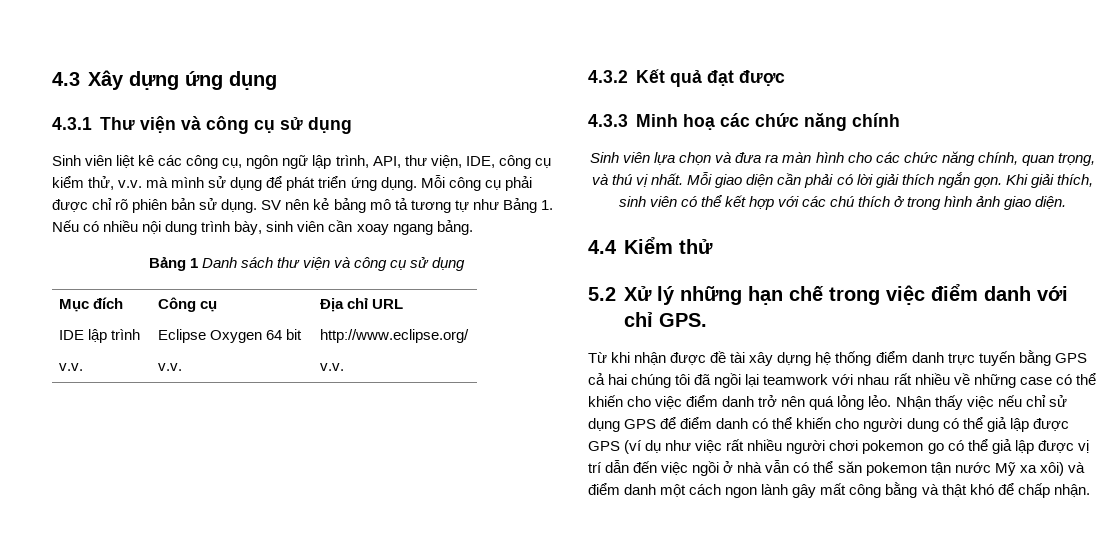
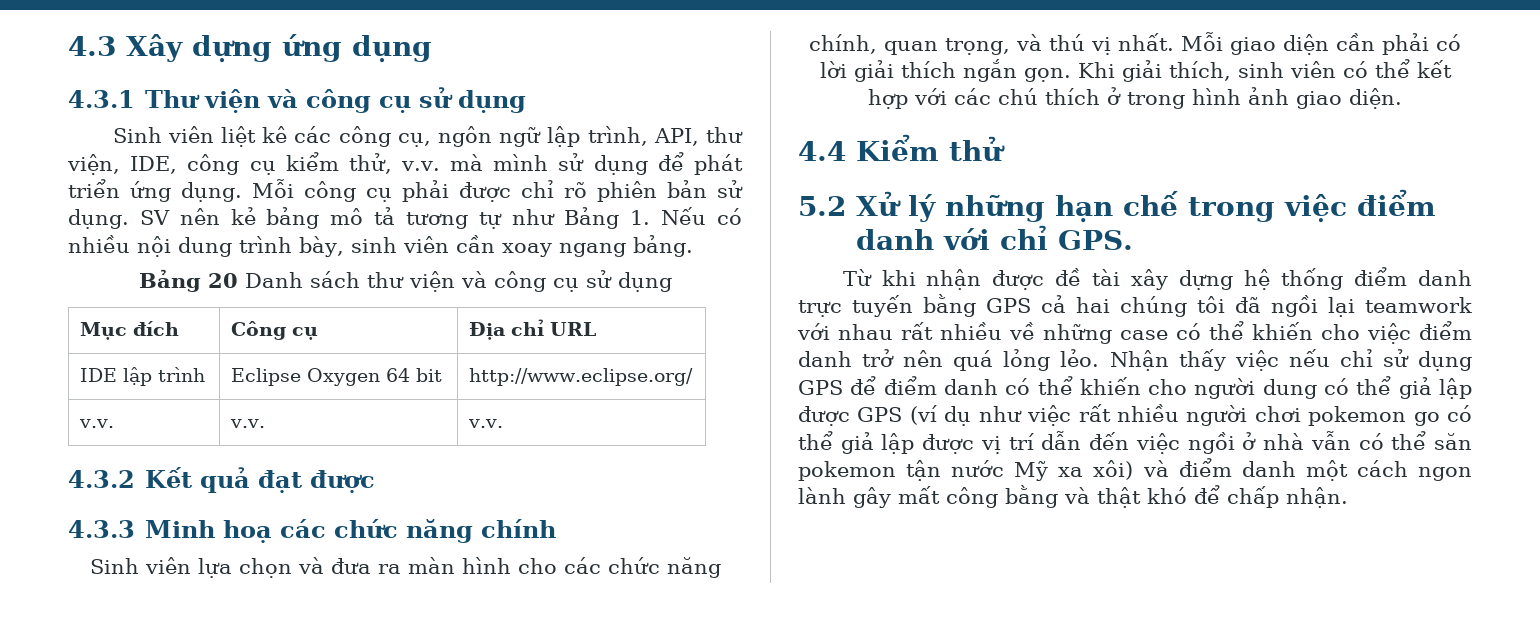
- Bảng 1 Danh sách thư viện và công cụ sử dụng
+ Bảng 20 Danh sách thư viện và công cụ sử dụng

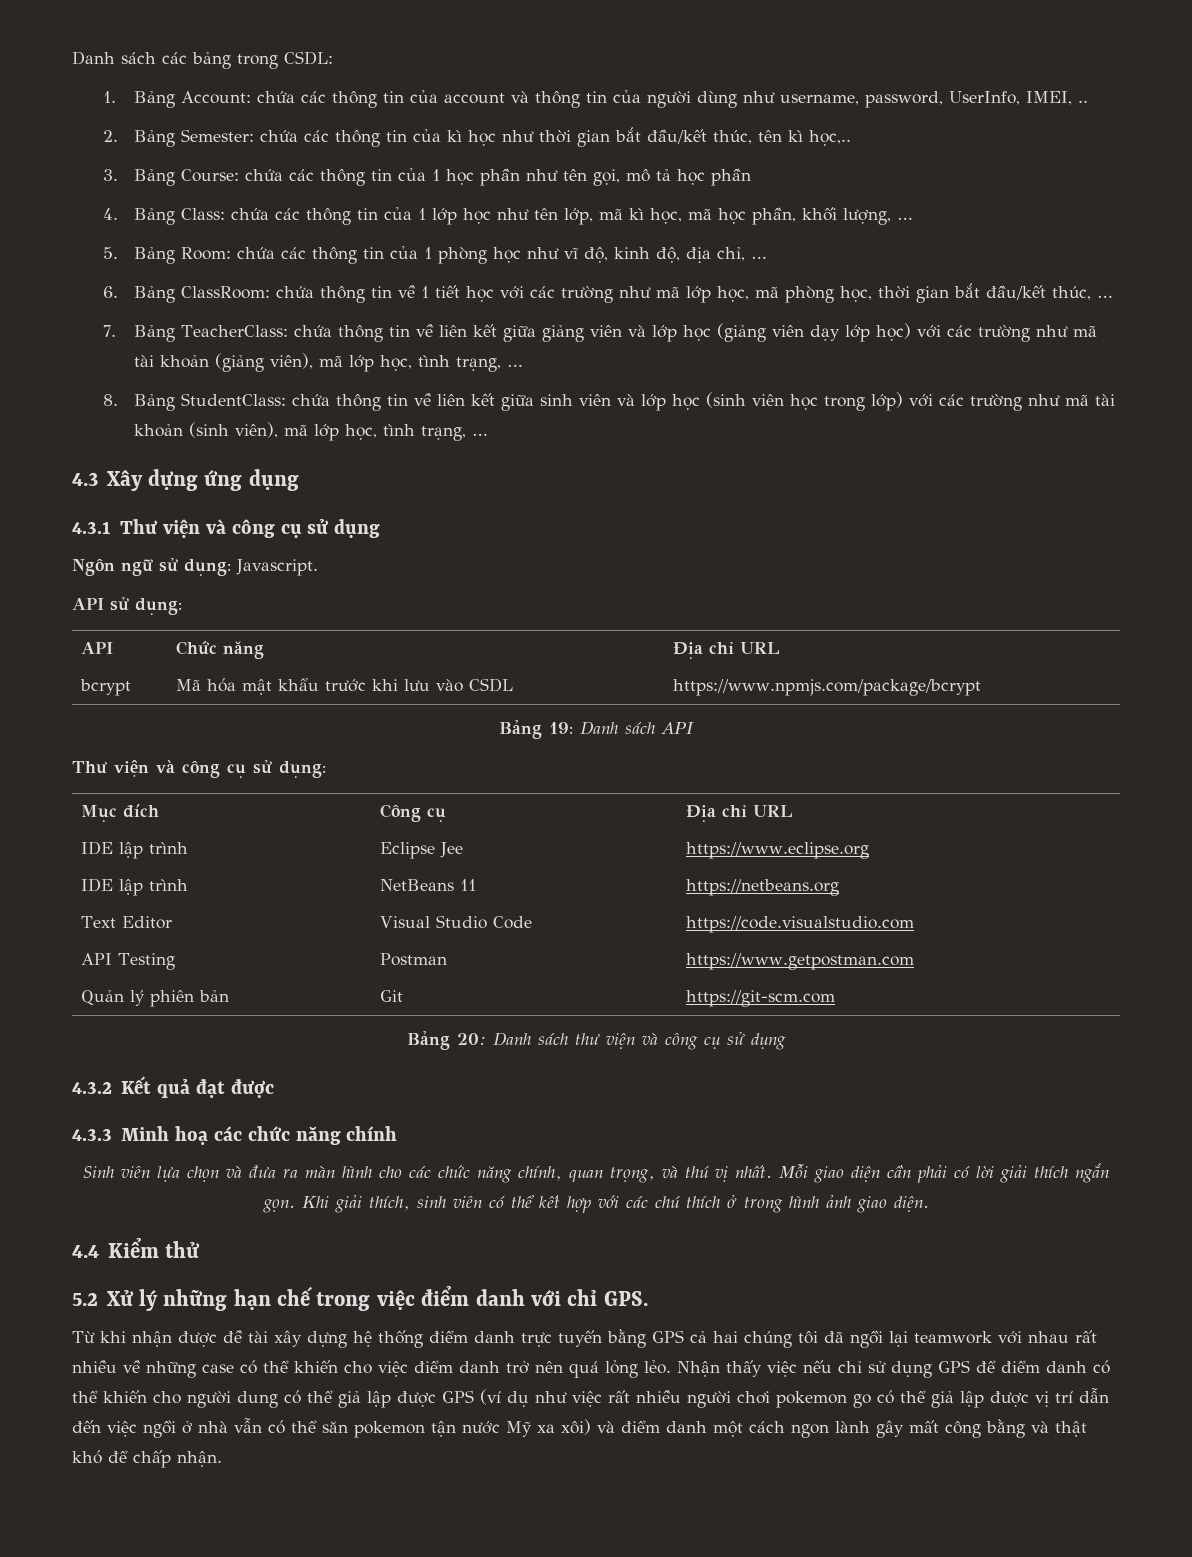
+ Danh sách các bảng trong CSDL:
+ 1. Bảng Account: chứa các thông tin của account và thông tin của người dùng như username, password, UserInfo, IMEI, ..
+ 2. Bảng Semester: chứa các thông tin của kì học như thời gian bắt đầu/kết thúc, tên kì học,..
+ 3. Bảng Course: chứa các thông tin của 1 học phần như tên gọi, mô tả học phần
+ 4. Bảng Class: chứa các thông tin của 1 lớp học như tên lớp, mã kì học, mã học phần, khối lượng, …
+ 5. Bảng Room: chứa các thông tin của 1 phòng học như vĩ độ, kinh độ, địa chỉ, …
+ 6. Bảng ClassRoom: chứa thông tin về 1 tiết học với các trường như mã lớp học, mã phòng học, thời gian bắt đầu/kết thúc, …
+ 7. Bảng TeacherClass: chứa thông tin về liên kết giữa giảng viên và lớp học (giảng viên dạy lớp học) với các trường như mã tài khoản (giảng viên), mã lớp học, tình trạng, …
+ 8. Bảng StudentClass: chứa thông tin về liên kết giữa sinh viên và lớp học (sinh viên học trong lớp) với các trường như mã tài khoản (sinh viên), mã lớp học, tình trạng, …
- Sinh viên liệt kê các công cụ, ngôn ngữ lập trình, API, thư viện, IDE, công cụ kiểm thử, v.v. mà mình sử dụng để phát triển ứng dụng. Mỗi công cụ phải được chỉ rõ phiên bản sử dụng. SV nên kẻ bảng mô tả tương tự như Bảng 1. Nếu có nhiều nội dung trình bày, sinh viên cần xoay ngang bảng.
- Bảng 20 Danh sách thư viện và công cụ sử dụng
+ Ngôn ngữ sử dụng: Javascript.
+ API sử dụng:
+ API | Chức năng | Địa chỉ URL
+ bcrypt | Mã hóa mật khẩu trước khi lưu vào CSDL | https://www.npmjs.com/package/bcrypt
+ Bảng 19: Danh sách API
+ Thư viện và công cụ sử dụng:
- IDE lập trình | Eclipse Oxygen 64 bit | http://www.eclipse.org/
- v.v. | v.v. | v.v.
+ IDE lập trình | Eclipse Jee | https://www.eclipse.org
+ IDE lập trình | NetBeans 11 | https://netbeans.org
+ Text Editor | Visual Studio Code | https://code.visualstudio.com
+ API Testing | Postman | https://www.getpostman.com
+ Quản lý phiên bản | Git | https://git-scm.com
+ Bảng 20: Danh sách thư viện và công cụ sử dụng

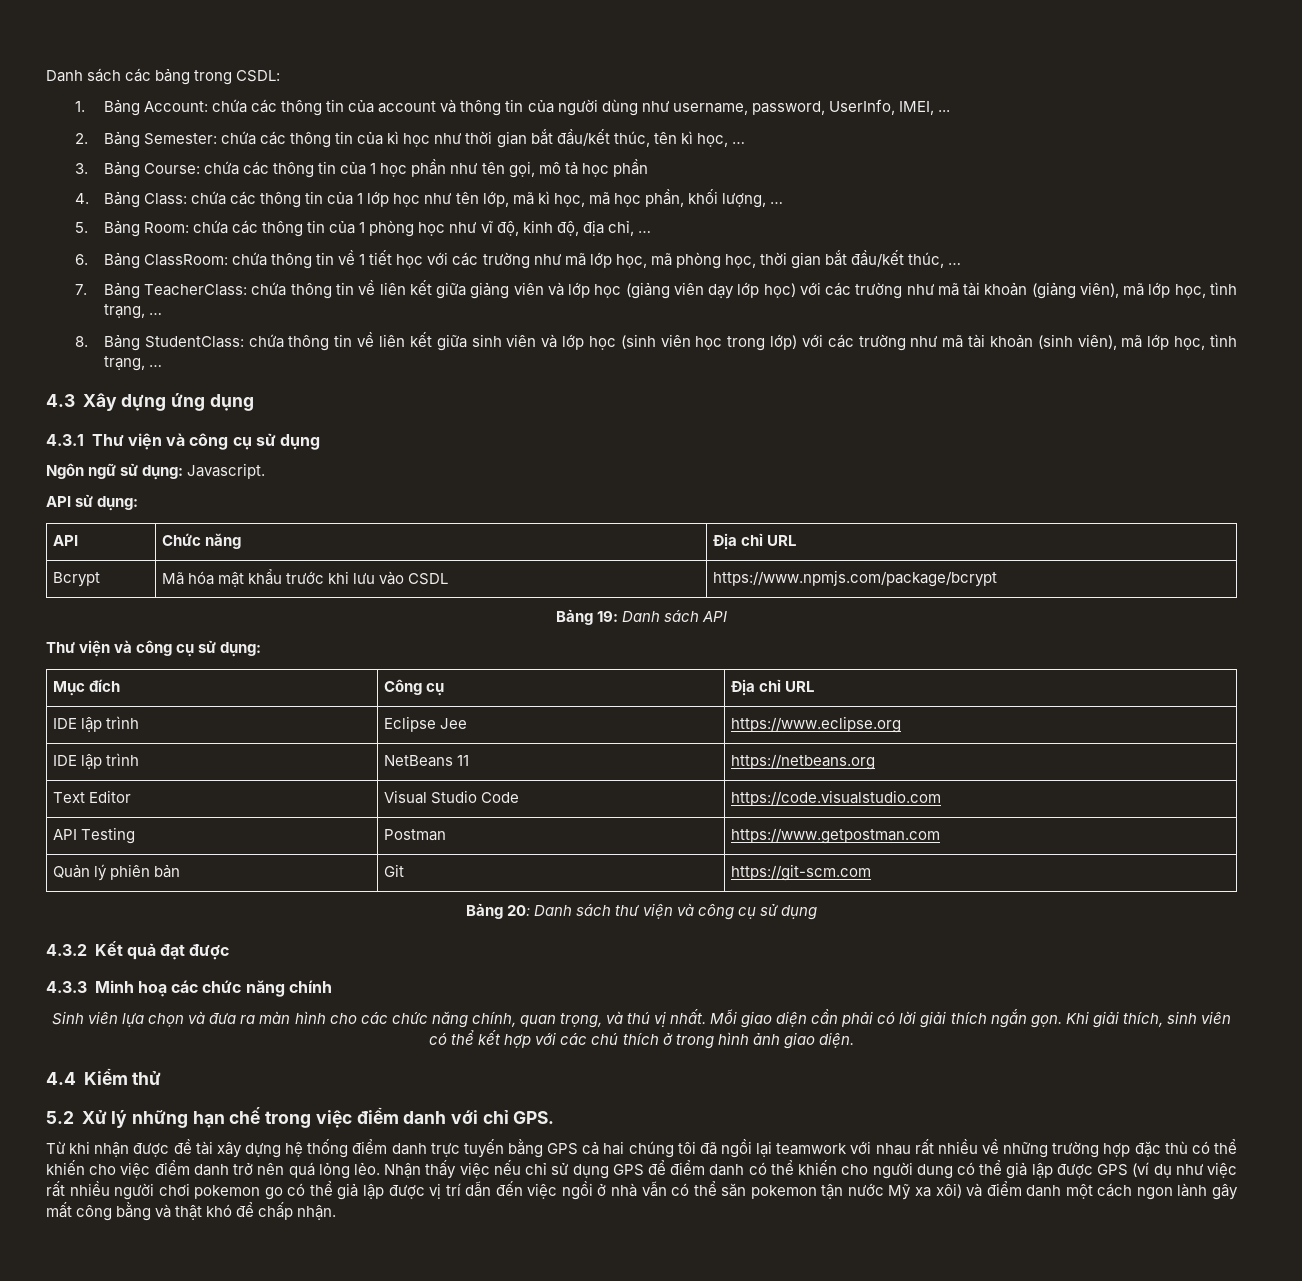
- 1. Bảng Account: chứa các thông tin của account và thông tin của người dùng như username, password, UserInfo, IMEI, ..
+ 1. Bảng Account: chứa các thông tin của account và thông tin của người dùng như username, password, UserInfo, IMEI, ...
- 2. Bảng Semester: chứa các thông tin của kì học như thời gian bắt đầu/kết thúc, tên kì học,..
+ 2. Bảng Semester: chứa các thông tin của kì học như thời gian bắt đầu/kết thúc, tên kì học, …
- bcrypt | Mã hóa mật khẩu trước khi lưu vào CSDL | https://www.npmjs.com/package/bcrypt
+ Bcrypt | Mã hóa mật khẩu trước khi lưu vào CSDL | https://www.npmjs.com/package/bcrypt
- Từ khi nhận được đề tài xây dựng hệ thống điểm danh trực tuyến bằng GPS cả hai chúng tôi đã ngồi lại teamwork với nhau rất nhiều về những case có thể khiến cho việc điểm danh trở nên quá lỏng lẻo.
+ Từ khi nhận được đề tài xây dựng hệ thống điểm danh trực tuyến bằng GPS cả hai chúng tôi đã ngồi lại teamwork với nhau rất nhiều về những trường hợp đặc thù có thể khiến cho việc điểm danh trở nên quá lỏng lẻo.

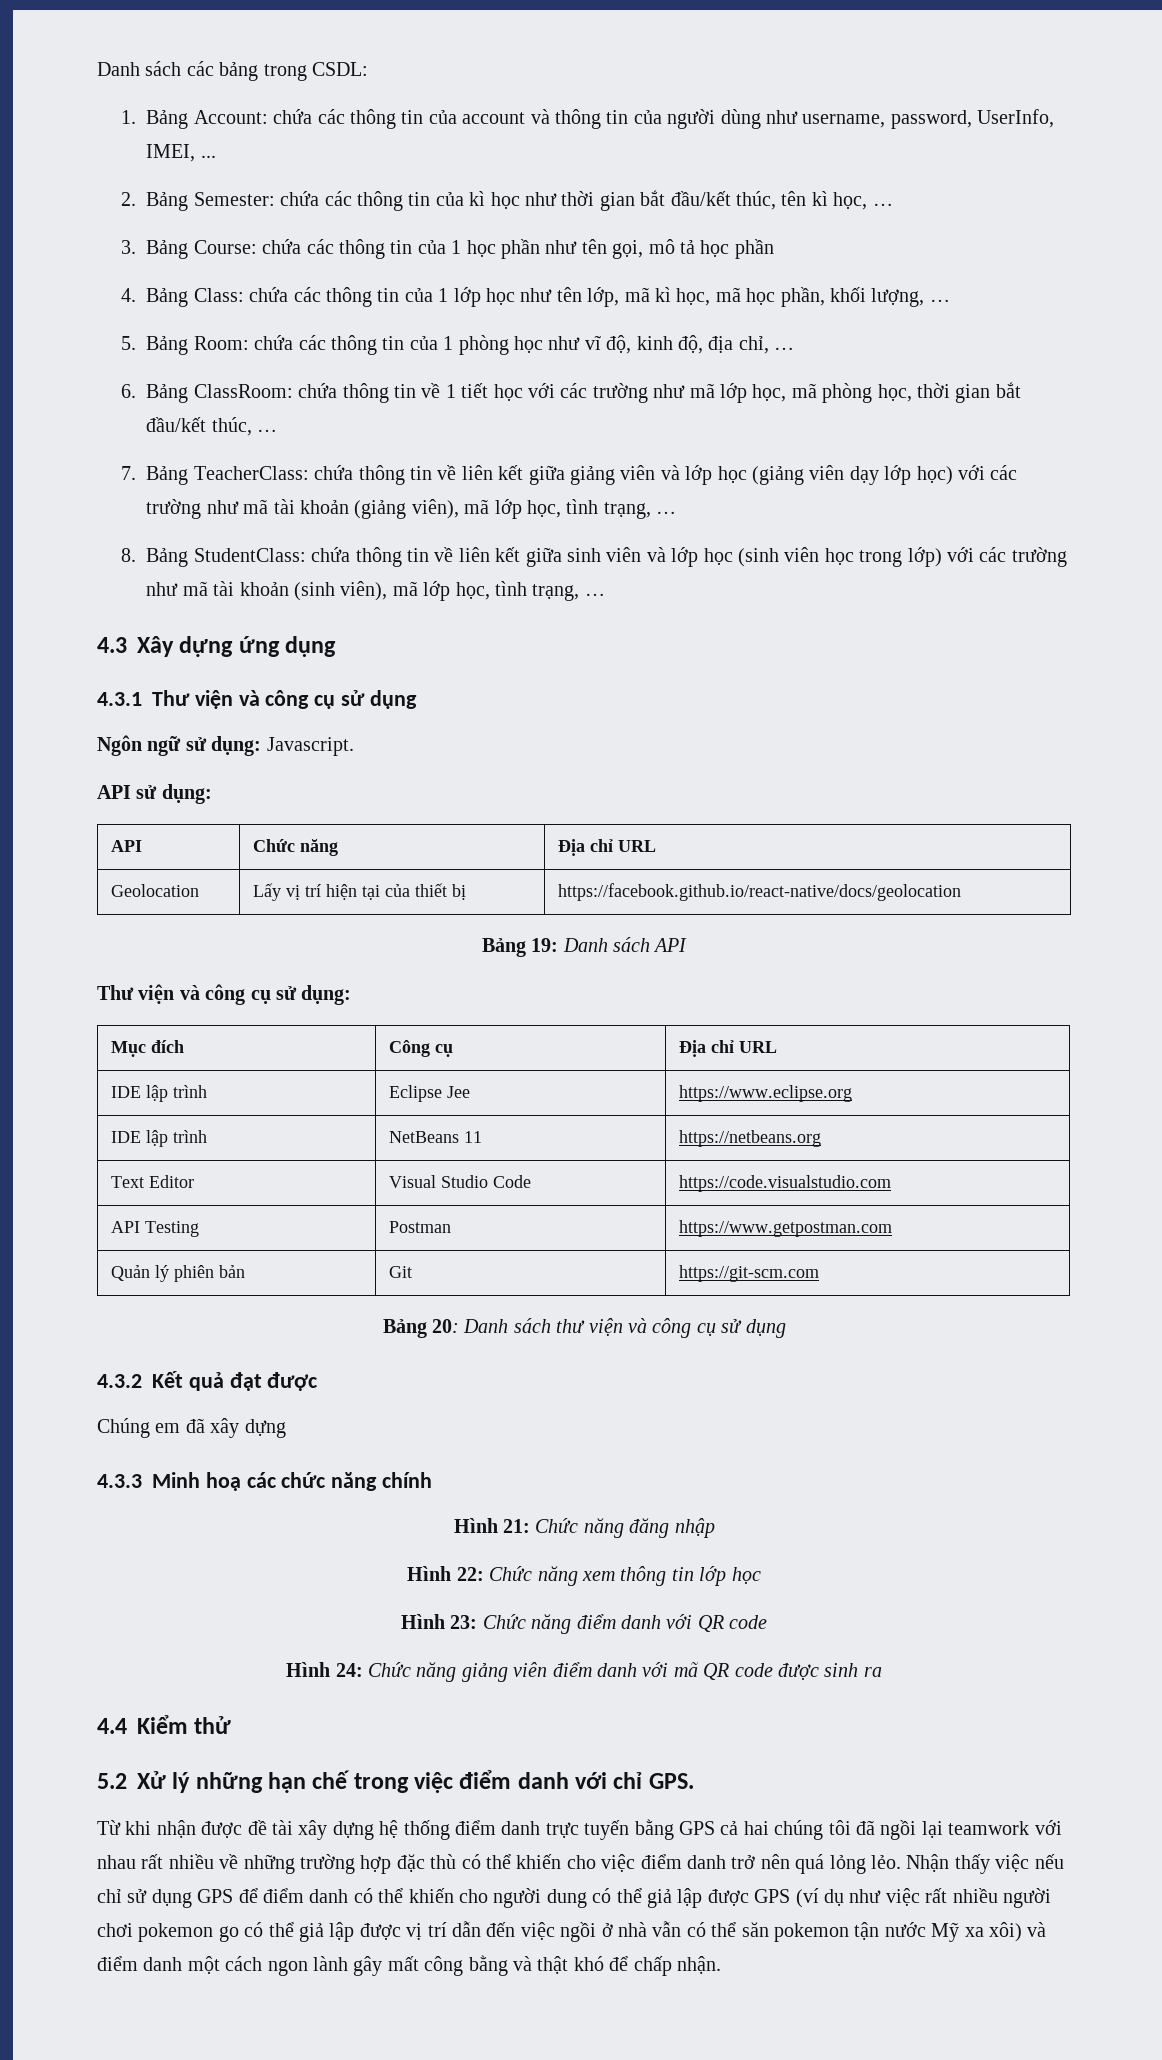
- Bcrypt | Mã hóa mật khẩu trước khi lưu vào CSDL | https://www.npmjs.com/package/bcrypt
+ Geolocation | Lấy vị trí hiện tại của thiết bị | https://facebook.github.io/react-native/docs/geolocation
+ Chúng em đã xây dựng
- Sinh viên lựa chọn và đưa ra màn hình cho các chức năng chính, quan trọng, và thú vị nhất. Mỗi giao diện cần phải có lời giải thích ngắn gọn. Khi giải thích, sinh viên có thể kết hợp với các chú thích ở trong hình ảnh giao diện.
+ Hình 21: Chức năng đăng nhập
+ Hình 22: Chức năng xem thông tin lớp học
+ Hình 23: Chức năng điểm danh với QR code
+ Hình 24: Chức năng giảng viên điểm danh với mã QR code được sinh ra

